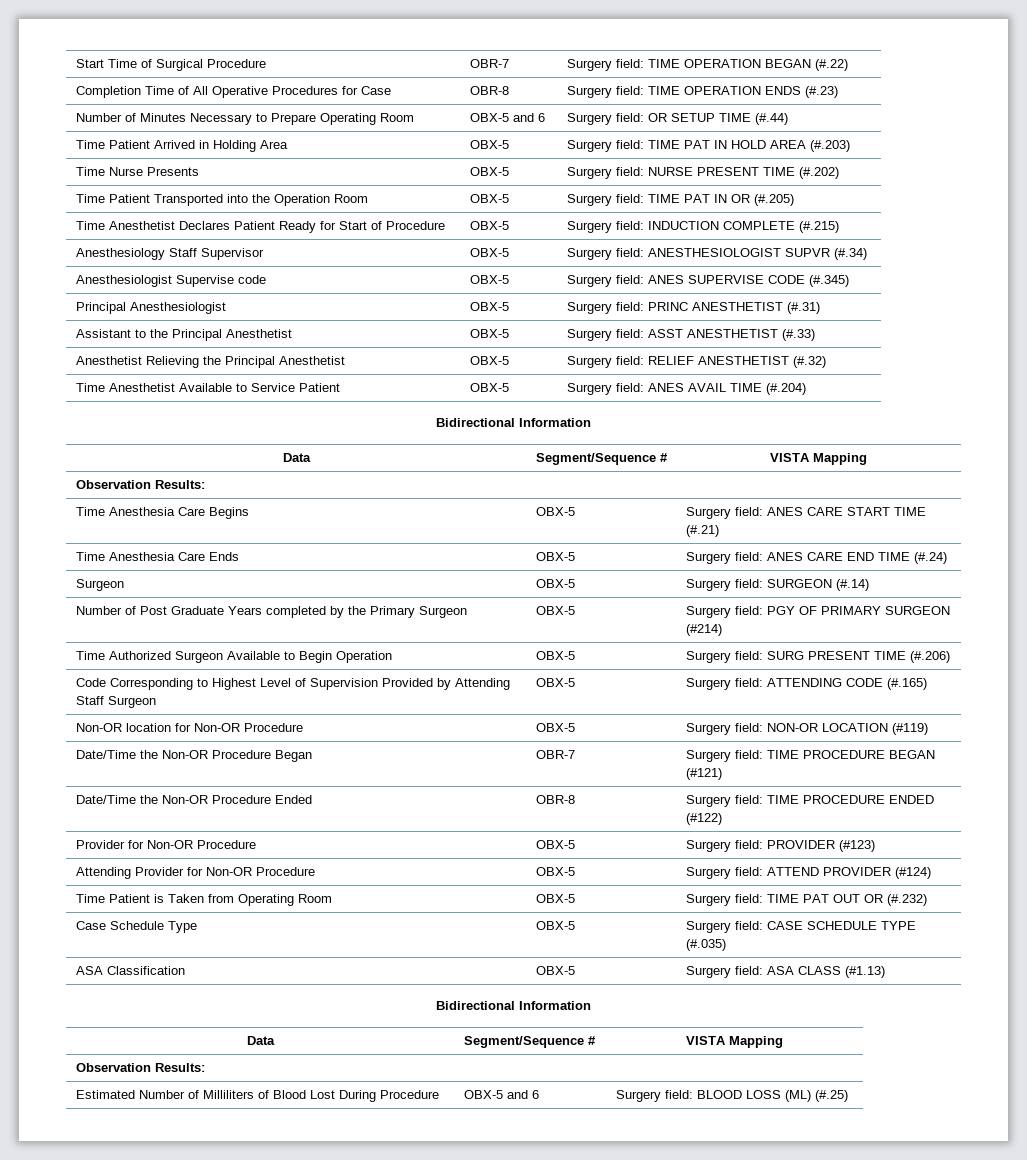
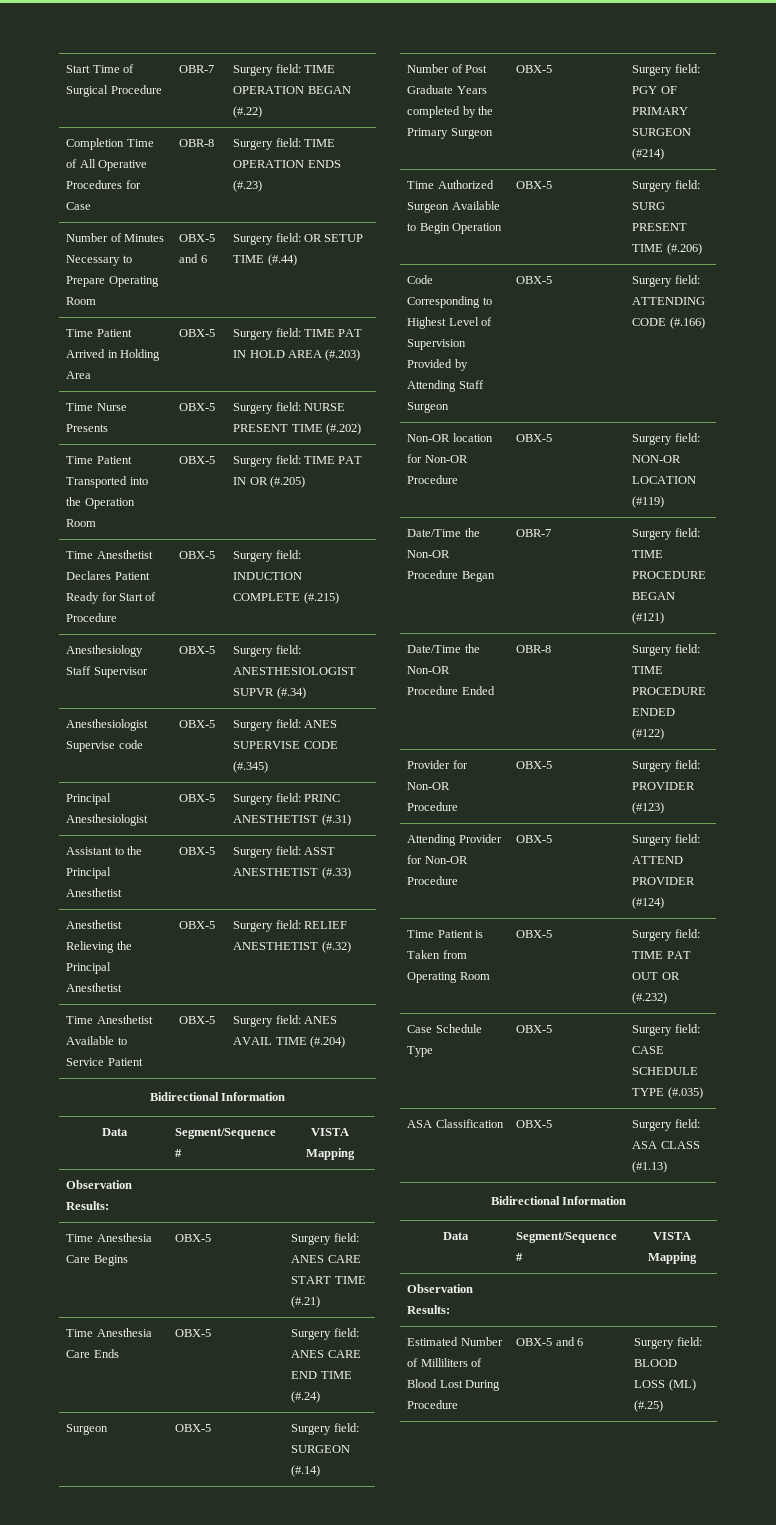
- Code Corresponding to Highest Level of Supervision Provided by Attending Staff Surgeon | OBX-5 | Surgery field: ATTENDING CODE (#.165)
+ Code Corresponding to Highest Level of Supervision Provided by Attending Staff Surgeon | OBX-5 | Surgery field: ATTENDING CODE (#.166)

